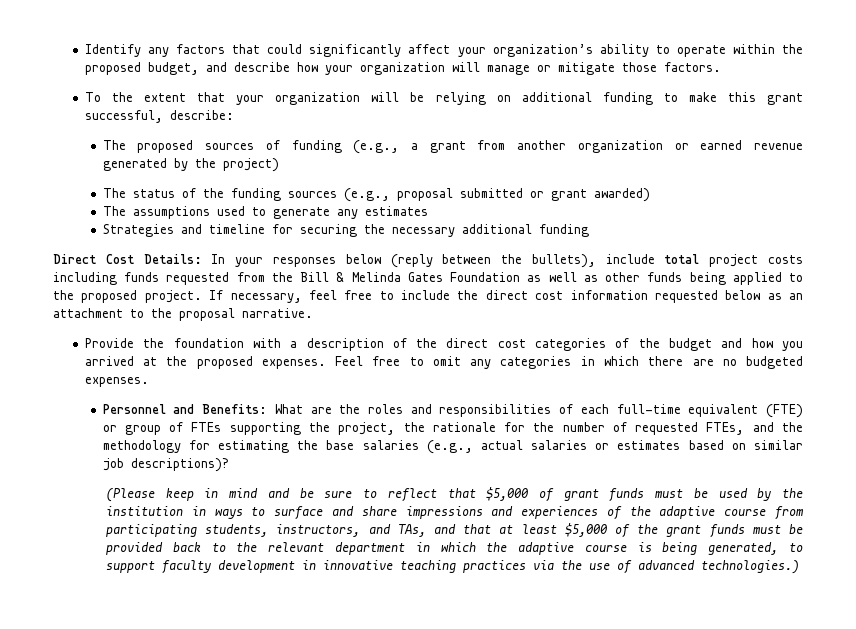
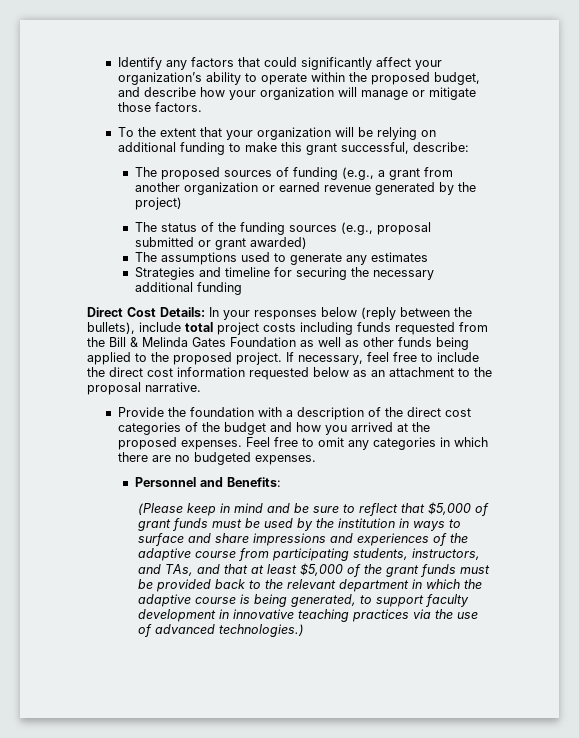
- Personnel and Benefits: What are the roles and responsibilities of each full-time equivalent (FTE) or group of FTEs supporting the project, the rationale for the number of requested FTEs, and the methodology for estimating the base salaries (e.g., actual salaries or estimates based on similar job descriptions)?
+ Personnel and Benefits:

